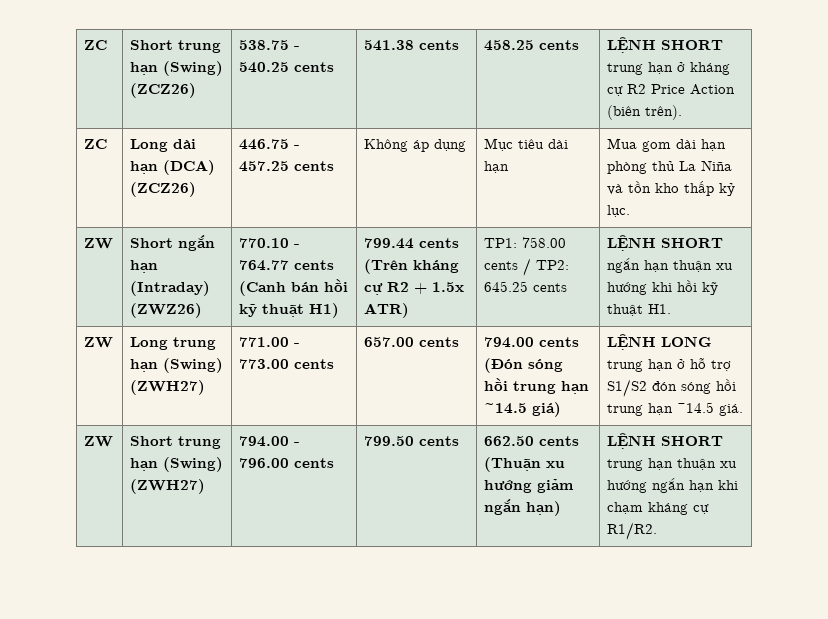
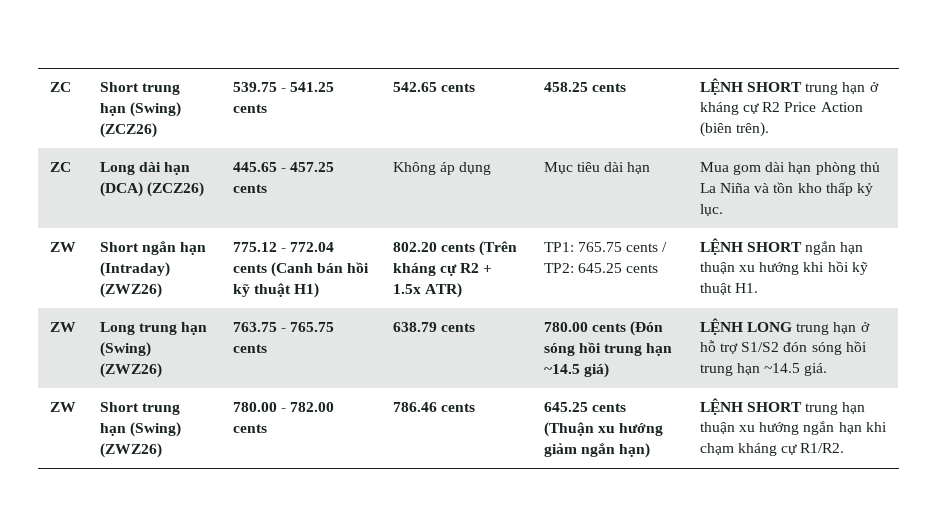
- ZC | Short trung hạn (Swing) (ZCZ26) | 538.75 - 540.25 cents | 541.38 cents | 458.25 cents | LỆNH SHORT trung hạn ở kháng cự R2 Price Action (biên trên).
+ ZC | Short trung hạn (Swing) (ZCZ26) | 539.75 - 541.25 cents | 542.65 cents | 458.25 cents | LỆNH SHORT trung hạn ở kháng cự R2 Price Action (biên trên).
- ZC | Long dài hạn (DCA) (ZCZ26) | 446.75 - 457.25 cents | Không áp dụng | Mục tiêu dài hạn | Mua gom dài hạn phòng thủ La Niña và tồn kho thấp kỷ lục.
+ ZC | Long dài hạn (DCA) (ZCZ26) | 445.65 - 457.25 cents | Không áp dụng | Mục tiêu dài hạn | Mua gom dài hạn phòng thủ La Niña và tồn kho thấp kỷ lục.
- 770.10 - 764.77 cents (Canh bán hồi kỹ thuật H1)
+ 775.12 - 772.04 cents (Canh bán hồi kỹ thuật H1)
- 799.44 cents (Trên kháng cự R2 + 1.5x ATR)
+ 802.20 cents (Trên kháng cự R2 + 1.5x ATR)
- TP1: 758.00 cents / TP2: 645.25 cents
+ TP1: 765.75 cents / TP2: 645.25 cents
- ZW | Long trung hạn (Swing) (ZWH27) | 771.00 - 773.00 cents | 657.00 cents | 794.00 cents (Đón sóng hồi trung hạn ~14.5 giá) | LỆNH LONG trung hạn ở hỗ trợ S1/S2 đón sóng hồi trung hạn ~14.5 giá.
+ ZW | Long trung hạn (Swing) (ZWZ26) | 763.75 - 765.75 cents | 638.79 cents | 780.00 cents (Đón sóng hồi trung hạn ~14.5 giá) | LỆNH LONG trung hạn ở hỗ trợ S1/S2 đón sóng hồi trung hạn ~14.5 giá.
- ZW | Short trung hạn (Swing) (ZWH27) | 794.00 - 796.00 cents | 799.50 cents | 662.50 cents (Thuận xu hướng giảm ngắn hạn) | LỆNH SHORT trung hạn thuận xu hướng ngắn hạn khi chạm kháng cự R1/R2.
+ ZW | Short trung hạn (Swing) (ZWZ26) | 780.00 - 782.00 cents | 786.46 cents | 645.25 cents (Thuận xu hướng giảm ngắn hạn) | LỆNH SHORT trung hạn thuận xu hướng ngắn hạn khi chạm kháng cự R1/R2.

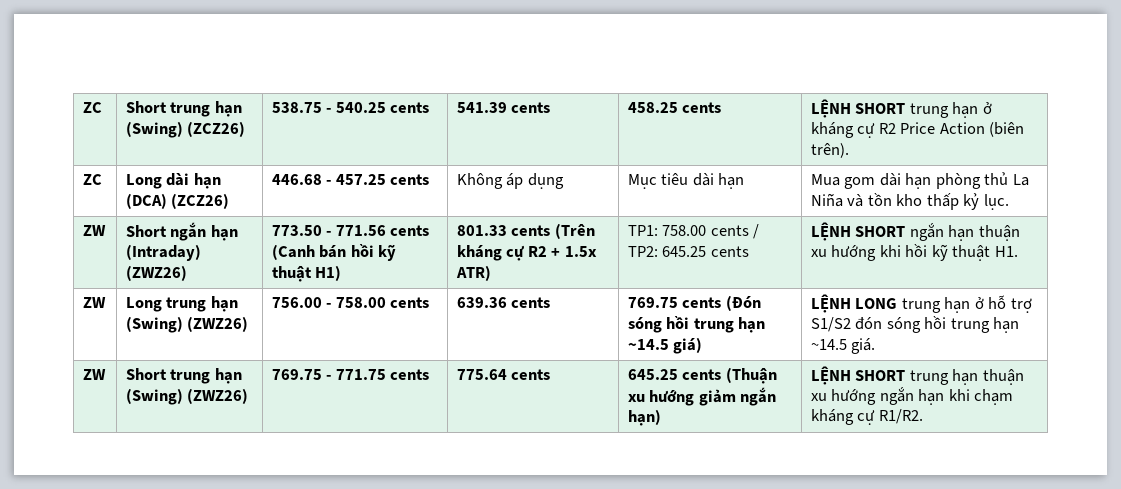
- ZC | Short trung hạn (Swing) (ZCZ26) | 539.75 - 541.25 cents | 542.65 cents | 458.25 cents | LỆNH SHORT trung hạn ở kháng cự R2 Price Action (biên trên).
+ ZC | Short trung hạn (Swing) (ZCZ26) | 538.75 - 540.25 cents | 541.39 cents | 458.25 cents | LỆNH SHORT trung hạn ở kháng cự R2 Price Action (biên trên).
- ZC | Long dài hạn (DCA) (ZCZ26) | 445.65 - 457.25 cents | Không áp dụng | Mục tiêu dài hạn | Mua gom dài hạn phòng thủ La Niña và tồn kho thấp kỷ lục.
+ ZC | Long dài hạn (DCA) (ZCZ26) | 446.68 - 457.25 cents | Không áp dụng | Mục tiêu dài hạn | Mua gom dài hạn phòng thủ La Niña và tồn kho thấp kỷ lục.
- 775.12 - 772.04 cents (Canh bán hồi kỹ thuật H1)
+ 773.50 - 771.56 cents (Canh bán hồi kỹ thuật H1)
- 802.20 cents (Trên kháng cự R2 + 1.5x ATR)
+ 801.33 cents (Trên kháng cự R2 + 1.5x ATR)
- TP1: 765.75 cents / TP2: 645.25 cents
+ TP1: 758.00 cents / TP2: 645.25 cents
- ZW | Long trung hạn (Swing) (ZWZ26) | 763.75 - 765.75 cents | 638.79 cents | 780.00 cents (Đón sóng hồi trung hạn ~14.5 giá) | LỆNH LONG trung hạn ở hỗ trợ S1/S2 đón sóng hồi trung hạn ~14.5 giá.
+ ZW | Long trung hạn (Swing) (ZWZ26) | 756.00 - 758.00 cents | 639.36 cents | 769.75 cents (Đón sóng hồi trung hạn ~14.5 giá) | LỆNH LONG trung hạn ở hỗ trợ S1/S2 đón sóng hồi trung hạn ~14.5 giá.
- ZW | Short trung hạn (Swing) (ZWZ26) | 780.00 - 782.00 cents | 786.46 cents | 645.25 cents (Thuận xu hướng giảm ngắn hạn) | LỆNH SHORT trung hạn thuận xu hướng ngắn hạn khi chạm kháng cự R1/R2.
+ ZW | Short trung hạn (Swing) (ZWZ26) | 769.75 - 771.75 cents | 775.64 cents | 645.25 cents (Thuận xu hướng giảm ngắn hạn) | LỆNH SHORT trung hạn thuận xu hướng ngắn hạn khi chạm kháng cự R1/R2.

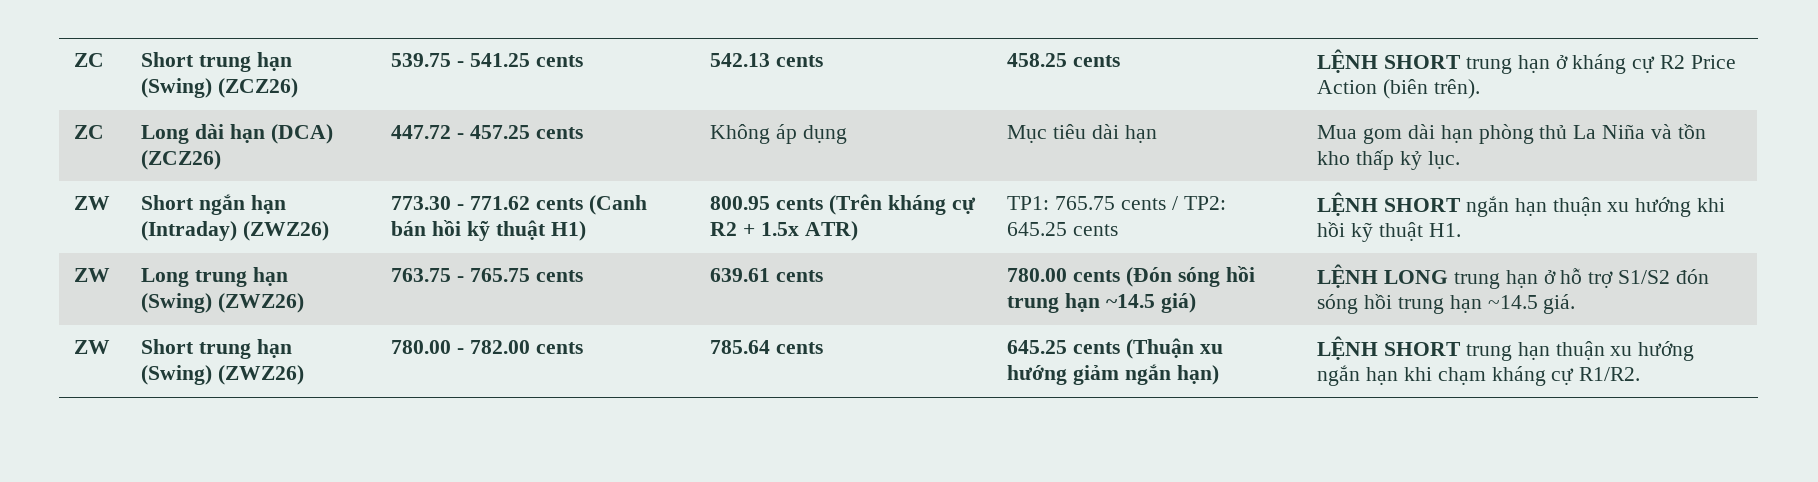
- ZC | Short trung hạn (Swing) (ZCZ26) | 538.75 - 540.25 cents | 541.39 cents | 458.25 cents | LỆNH SHORT trung hạn ở kháng cự R2 Price Action (biên trên).
+ ZC | Short trung hạn (Swing) (ZCZ26) | 539.75 - 541.25 cents | 542.13 cents | 458.25 cents | LỆNH SHORT trung hạn ở kháng cự R2 Price Action (biên trên).
- ZC | Long dài hạn (DCA) (ZCZ26) | 446.68 - 457.25 cents | Không áp dụng | Mục tiêu dài hạn | Mua gom dài hạn phòng thủ La Niña và tồn kho thấp kỷ lục.
+ ZC | Long dài hạn (DCA) (ZCZ26) | 447.72 - 457.25 cents | Không áp dụng | Mục tiêu dài hạn | Mua gom dài hạn phòng thủ La Niña và tồn kho thấp kỷ lục.
- 773.50 - 771.56 cents (Canh bán hồi kỹ thuật H1)
+ 773.30 - 771.62 cents (Canh bán hồi kỹ thuật H1)
- 801.33 cents (Trên kháng cự R2 + 1.5x ATR)
+ 800.95 cents (Trên kháng cự R2 + 1.5x ATR)
- TP1: 758.00 cents / TP2: 645.25 cents
+ TP1: 765.75 cents / TP2: 645.25 cents
- ZW | Long trung hạn (Swing) (ZWZ26) | 756.00 - 758.00 cents | 639.36 cents | 769.75 cents (Đón sóng hồi trung hạn ~14.5 giá) | LỆNH LONG trung hạn ở hỗ trợ S1/S2 đón sóng hồi trung hạn ~14.5 giá.
+ ZW | Long trung hạn (Swing) (ZWZ26) | 763.75 - 765.75 cents | 639.61 cents | 780.00 cents (Đón sóng hồi trung hạn ~14.5 giá) | LỆNH LONG trung hạn ở hỗ trợ S1/S2 đón sóng hồi trung hạn ~14.5 giá.
- ZW | Short trung hạn (Swing) (ZWZ26) | 769.75 - 771.75 cents | 775.64 cents | 645.25 cents (Thuận xu hướng giảm ngắn hạn) | LỆNH SHORT trung hạn thuận xu hướng ngắn hạn khi chạm kháng cự R1/R2.
+ ZW | Short trung hạn (Swing) (ZWZ26) | 780.00 - 782.00 cents | 785.64 cents | 645.25 cents (Thuận xu hướng giảm ngắn hạn) | LỆNH SHORT trung hạn thuận xu hướng ngắn hạn khi chạm kháng cự R1/R2.

